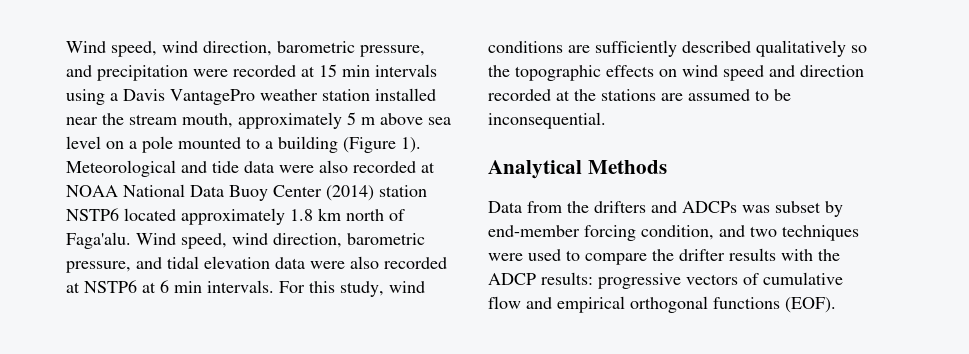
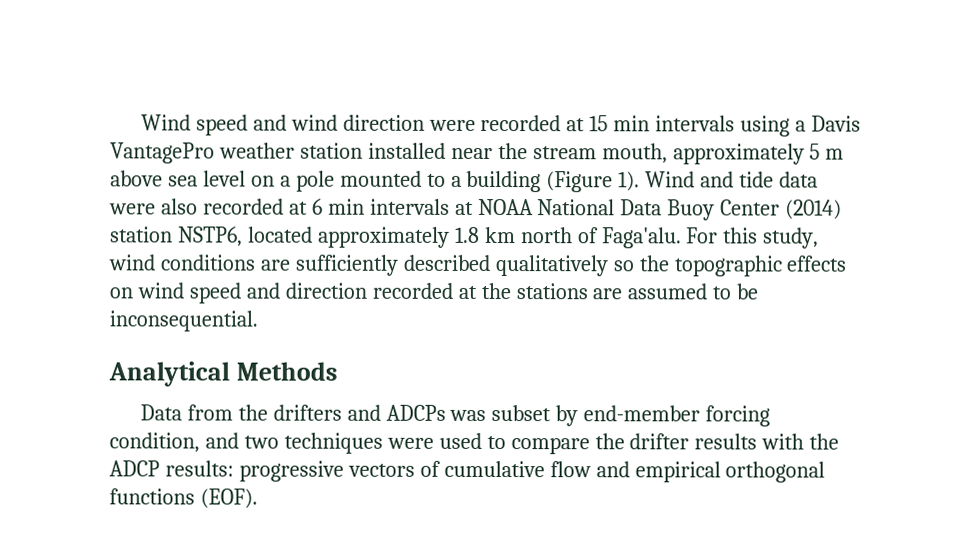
- Wind speed, wind direction, barometric pressure, and precipitation were recorded at 15 min intervals using a Davis VantagePro weather station installed near the stream mouth, approximately 5 m above sea level on a pole mounted to a building (Figure 1).
+ Wind speed and wind direction were recorded at 15 min intervals using a Davis VantagePro weather station installed near the stream mouth, approximately 5 m above sea level on a pole mounted to a building (Figure 1).
- Meteorological and tide data were also recorded at NOAA National Data Buoy Center (2014) station NSTP6 located approximately 1.8 km north of Faga'alu.
+ Wind and tide data were also recorded at 6 min intervals at NOAA National Data Buoy Center (2014) station NSTP6, located approximately 1.8 km north of Faga'alu.
- Wind speed, wind direction, barometric pressure, and tidal elevation data were also recorded at NSTP6 at 6 min intervals.

